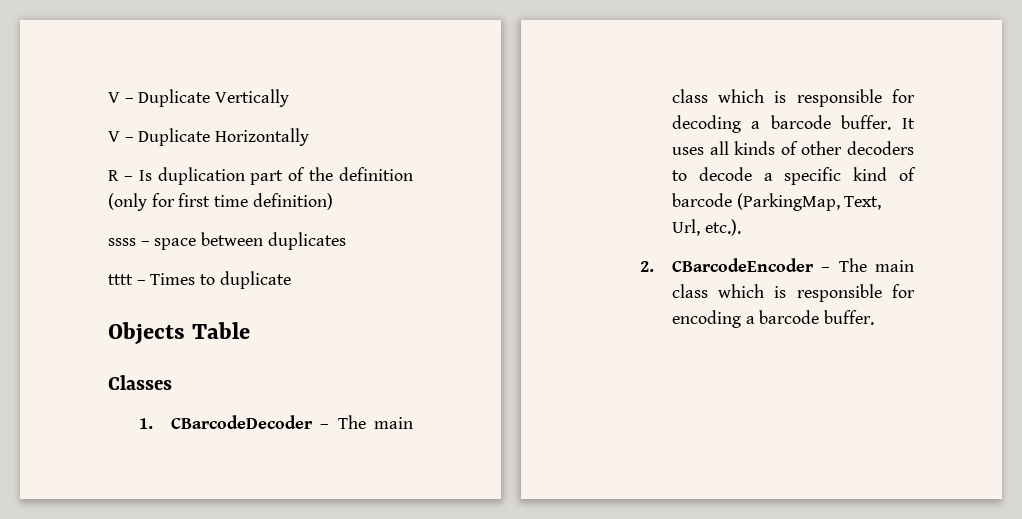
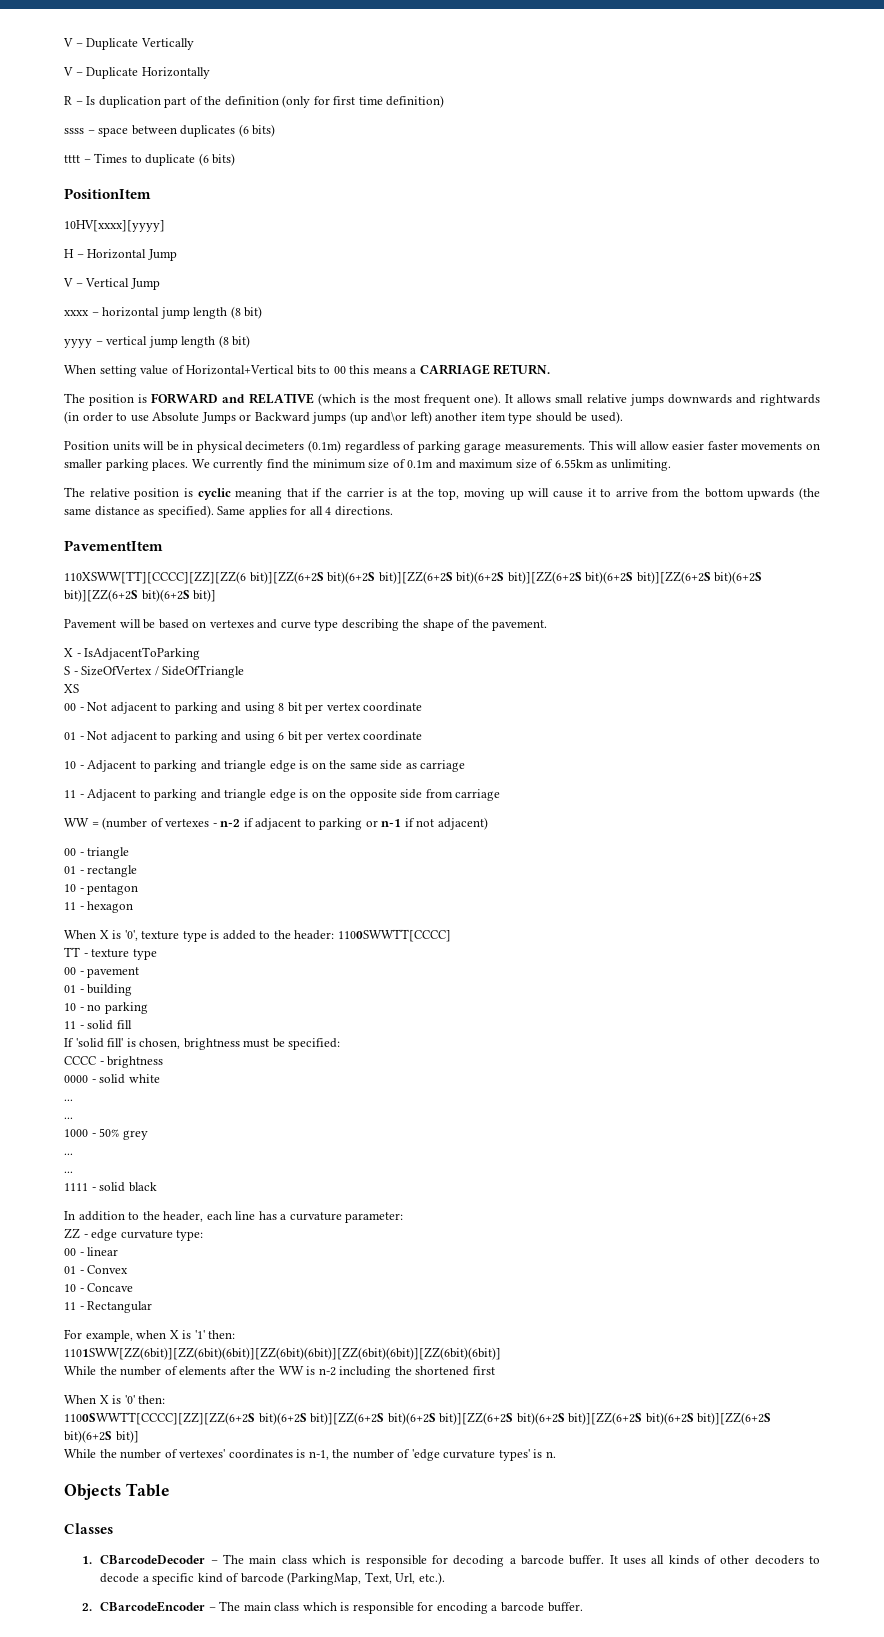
- ssss – space between duplicates
+ ssss – space between duplicates (6 bits)
- tttt – Times to duplicate
+ tttt – Times to duplicate (6 bits)
+ PositionItem
+ 10HV[xxxx][yyyy]
+ H – Horizontal Jump
+ V – Vertical Jump
+ xxxx – horizontal jump length (8 bit)
+ yyyy – vertical jump length (8 bit)
+ When setting value of Horizontal+Vertical bits to 00 this means a CARRIAGE RETURN.
+ The position is FORWARD and RELATIVE (which is the most frequent one). It allows small relative jumps downwards and rightwards (in order to use Absolute Jumps or Backward jumps (up and\or left) another item type should be used).
+ Position units will be in physical decimeters (0.1m) regardless of parking garage measurements. This will allow easier faster movements on smaller parking places. We currently find the minimum size of 0.1m and maximum size of 6.55km as unlimiting.
+ The relative position is cyclic meaning that if the carrier is at the top, moving up will cause it to arrive from the bottom upwards (the same distance as specified). Same applies for all 4 directions.
+ PavementItem
+ 110XSWW[TT][CCCC][ZZ][ZZ(6 bit)][ZZ(6+2S bit)(6+2S bit)][ZZ(6+2S bit)(6+2S bit)][ZZ(6+2S bit)(6+2S bit)][ZZ(6+2S bit)(6+2S bit)][ZZ(6+2S bit)(6+2S bit)]
+ Pavement will be based on vertexes and curve type describing the shape of the pavement.
+ X - IsAdjacentToParking
+ S - SizeOfVertex / SideOfTriangle
+ XS
+ 00 - Not adjacent to parking and using 8 bit per vertex coordinate
+ 01 - Not adjacent to parking and using 6 bit per vertex coordinate
+ 10 - Adjacent to parking and triangle edge is on the same side as carriage
+ 11 - Adjacent to parking and triangle edge is on the opposite side from carriage
+ WW = (number of vertexes - n-2 if adjacent to parking or n-1 if not adjacent)
+ 00 - triangle
+ 01 - rectangle
+ 10 - pentagon
+ 11 - hexagon
+ When X is '0', texture type is added to the header: 1100SWWTT[CCCC]
+ TT - texture type
+ 00 - pavement
+ 01 - building
+ 10 - no parking
+ 11 - solid fill
+ If 'solid fill' is chosen, brightness must be specified:
+ CCCC - brightness
+ 0000 - solid white
+ ...
+ ...
+ 1000 - 50% grey
+ ...
+ ...
+ 1111 - solid black
+ In addition to the header, each line has a curvature parameter:
+ ZZ - edge curvature type:
+ 00 - linear
+ 01 - Convex
+ 10 - Concave
+ 11 - Rectangular
+ For example, when X is '1' then:
+ 1101SWW[ZZ(6bit)][ZZ(6bit)(6bit)][ZZ(6bit)(6bit)][ZZ(6bit)(6bit)][ZZ(6bit)(6bit)]
+ While the number of elements after the WW is n-2 including the shortened first
+ When X is '0' then:
+ 1100SWWTT[CCCC][ZZ][ZZ(6+2S bit)(6+2S bit)][ZZ(6+2S bit)(6+2S bit)][ZZ(6+2S bit)(6+2S bit)][ZZ(6+2S bit)(6+2S bit)][ZZ(6+2S bit)(6+2S bit)]
+ While the number of vertexes' coordinates is n-1, the number of 'edge curvature types' is n.

